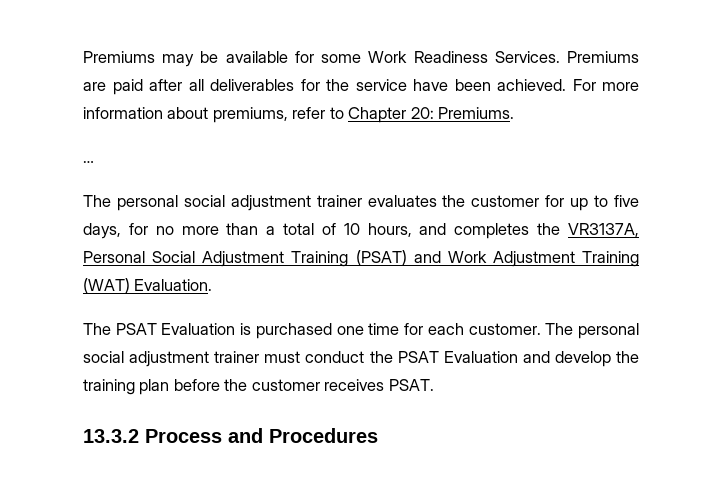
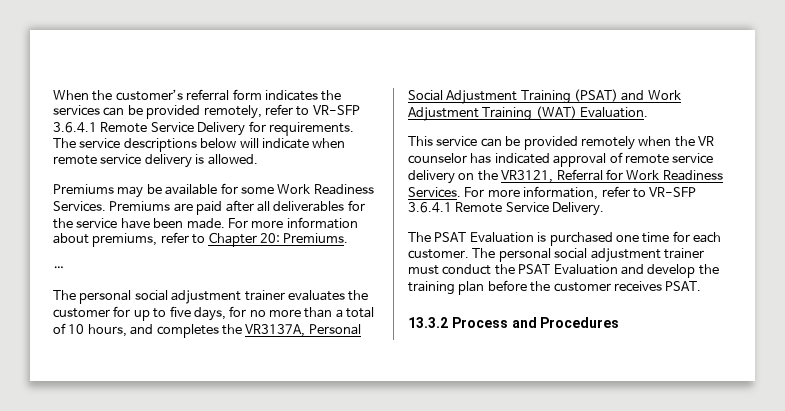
+ When the customer’s referral form indicates the services can be provided remotely, refer to VR-SFP 3.6.4.1 Remote Service Delivery for requirements. The service descriptions below will indicate when remote service delivery is allowed.
- Premiums are paid after all deliverables for the service have been achieved.
+ Premiums are paid after all deliverables for the service have been made.
+ This service can be provided remotely when the VR counselor has indicated approval of remote service delivery on the VR3121, Referral for Work Readiness Services. For more information, refer to VR-SFP 3.6.4.1 Remote Service Delivery.

